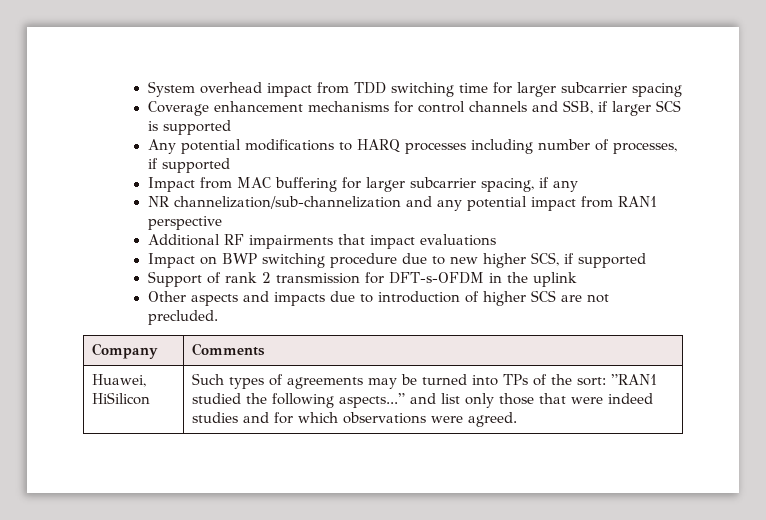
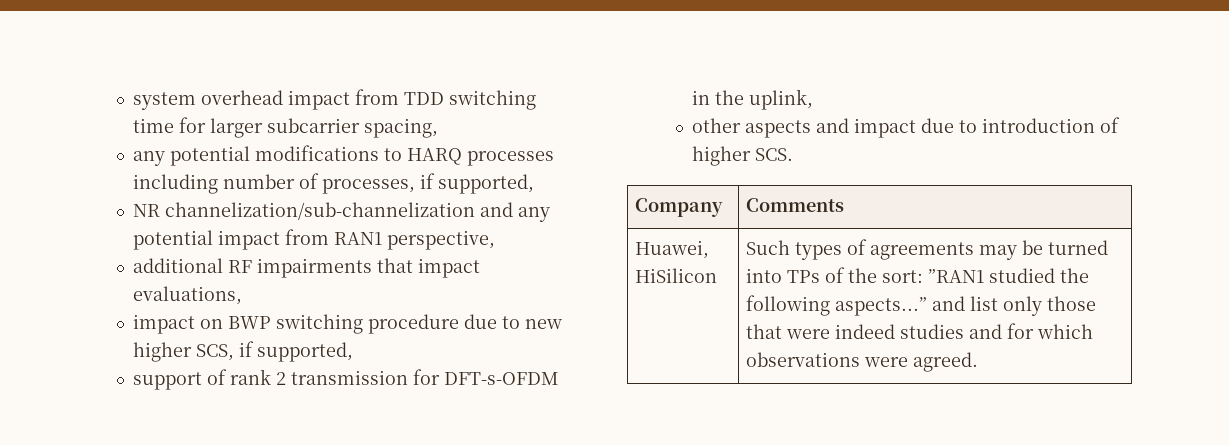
- System overhead impact from TDD switching time for larger subcarrier spacing
- Coverage enhancement mechanisms for control channels and SSB, if larger SCS is supported
- Any potential modifications to HARQ processes including number of processes, if supported
- Impact from MAC buffering for larger subcarrier spacing, if any
+ system overhead impact from TDD switching time for larger subcarrier spacing,
+ any potential modifications to HARQ processes including number of processes, if supported,
- NR channelization/sub-channelization and any potential impact from RAN1 perspective
- Additional RF impairments that impact evaluations
- Impact on BWP switching procedure due to new higher SCS, if supported
- Support of rank 2 transmission for DFT-s-OFDM in the uplink
- Other aspects and impacts due to introduction of higher SCS are not precluded.
+ NR channelization/sub-channelization and any potential impact from RAN1 perspective,
+ additional RF impairments that impact evaluations,
+ impact on BWP switching procedure due to new higher SCS, if supported,
+ support of rank 2 transmission for DFT-s-OFDM in the uplink,
+ other aspects and impact due to introduction of higher SCS.

